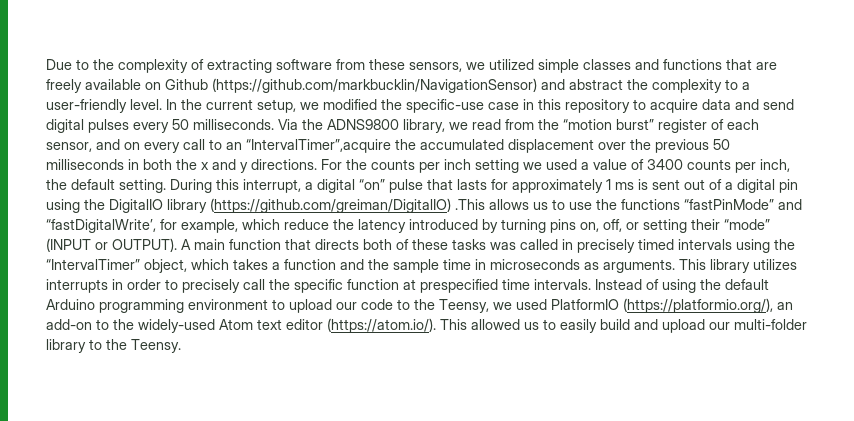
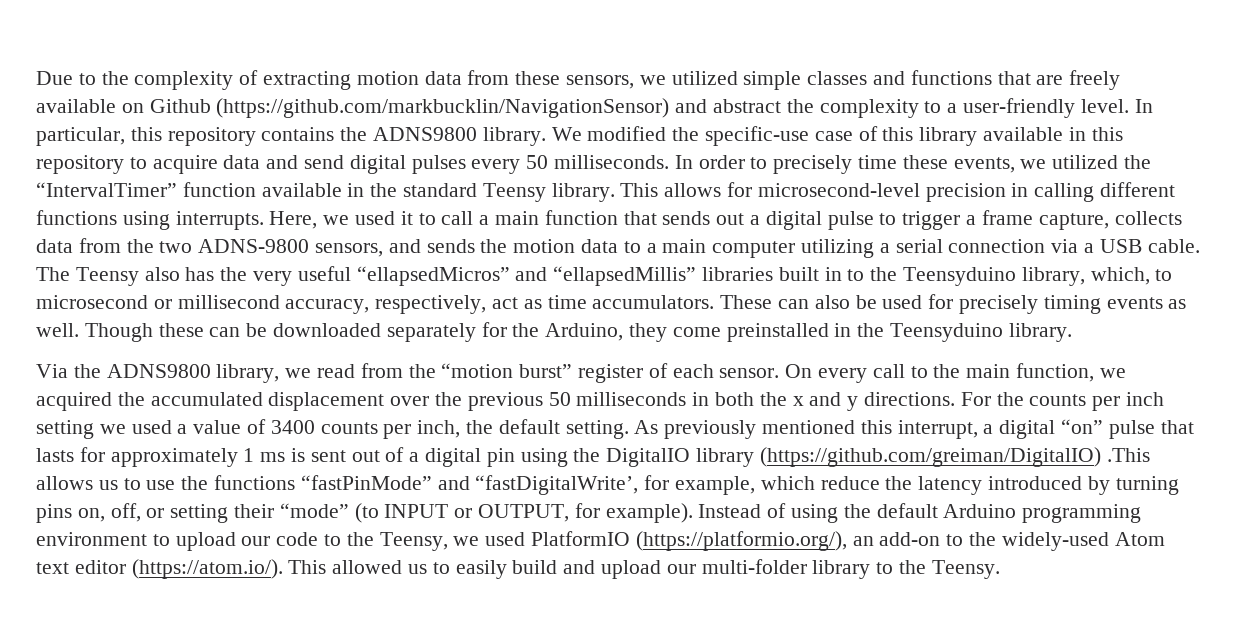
- Due to the complexity of extracting software from these sensors, we utilized simple classes and functions that are freely available on Github (https://github.com/markbucklin/NavigationSensor) and abstract the complexity to a user-friendly level.
+ Due to the complexity of extracting motion data from these sensors, we utilized simple classes and functions that are freely available on Github (https://github.com/markbucklin/NavigationSensor) and abstract the complexity to a user-friendly level.
- In the current setup, we modified the specific-use case in this repository to acquire data and send digital pulses every 50 milliseconds. Via the ADNS9800 library, we read from the “motion burst” register of each sensor, and on every call to an “IntervalTimer”,acquire the accumulated displacement over the previous 50 milliseconds in both the x and y directions.
+ In particular, this repository contains the ADNS9800 library. We modified the specific-use case of this library available in this repository to acquire data and send digital pulses every 50 milliseconds. In order to precisely time these events, we utilized the “IntervalTimer” function available in the standard Teensy library. This allows for microsecond-level precision in calling different functions using interrupts. Here, we used it to call a main function that sends out a digital pulse to trigger a frame capture, collects data from the two ADNS-9800 sensors, and sends the motion data to a main computer utilizing a serial connection via a USB cable. The Teensy also has the very useful “ellapsedMicros” and “ellapsedMillis” libraries built in to the Teensyduino library, which, to microsecond or millisecond accuracy, respectively, act as time accumulators. These can also be used for precisely timing events as well. Though these can be downloaded separately for the Arduino, they come preinstalled in the Teensyduino library.
+ Via the ADNS9800 library, we read from the “motion burst” register of each sensor. On every call to the main function, we acquired the accumulated displacement over the previous 50 milliseconds in both the x and y directions.
- During this interrupt, a digital “on” pulse that lasts for approximately 1 ms is sent out of a digital pin using the DigitalIO library (https://github.com/greiman/DigitalIO) .This allows us to use the functions “fastPinMode” and “fastDigitalWrite’, for example, which reduce the latency introduced by turning pins on, off, or setting their “mode” (INPUT or OUTPUT). A main function that directs both of these tasks was called in precisely timed intervals using the “IntervalTimer” object, which takes a function and the sample time in microseconds as arguments. This library utilizes interrupts in order to precisely call the specific function at prespecified time intervals.
+ As previously mentioned this interrupt, a digital “on” pulse that lasts for approximately 1 ms is sent out of a digital pin using the DigitalIO library (https://github.com/greiman/DigitalIO) .This allows us to use the functions “fastPinMode” and “fastDigitalWrite’, for example, which reduce the latency introduced by turning pins on, off, or setting their “mode” (to INPUT or OUTPUT, for example).

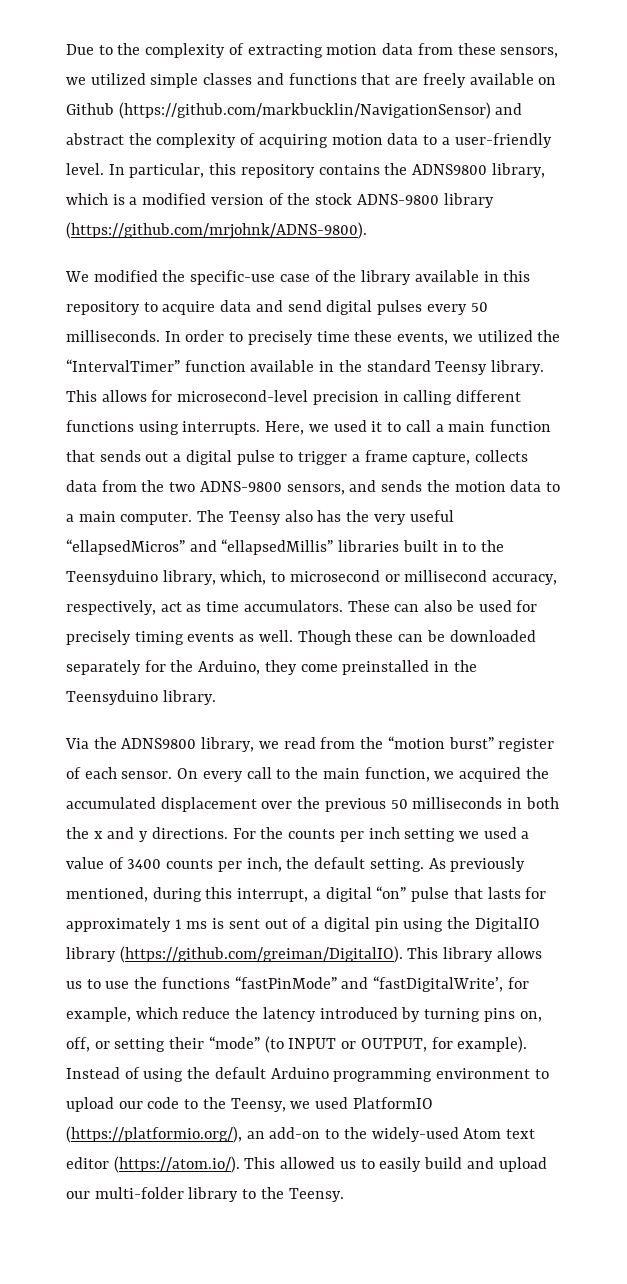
- Due to the complexity of extracting motion data from these sensors, we utilized simple classes and functions that are freely available on Github (https://github.com/markbucklin/NavigationSensor) and abstract the complexity to a user-friendly level.
+ Due to the complexity of extracting motion data from these sensors, we utilized simple classes and functions that are freely available on Github (https://github.com/markbucklin/NavigationSensor) and abstract the complexity of acquiring motion data to a user-friendly level.
- In particular, this repository contains the ADNS9800 library. We modified the specific-use case of this library available in this repository to acquire data and send digital pulses every 50 milliseconds.
+ In particular, this repository contains the ADNS9800 library, which is a modified version of the stock ADNS-9800 library (https://github.com/mrjohnk/ADNS-9800).
+ We modified the specific-use case of the library available in this repository to acquire data and send digital pulses every 50 milliseconds.
- Here, we used it to call a main function that sends out a digital pulse to trigger a frame capture, collects data from the two ADNS-9800 sensors, and sends the motion data to a main computer utilizing a serial connection via a USB cable.
+ Here, we used it to call a main function that sends out a digital pulse to trigger a frame capture, collects data from the two ADNS-9800 sensors, and sends the motion data to a main computer.
- As previously mentioned this interrupt, a digital “on” pulse that lasts for approximately 1 ms is sent out of a digital pin using the DigitalIO library (https://github.com/greiman/DigitalIO) .This allows us to use the functions “fastPinMode” and “fastDigitalWrite’, for example, which reduce the latency introduced by turning pins on, off, or setting their “mode” (to INPUT or OUTPUT, for example).
+ As previously mentioned, during this interrupt, a digital “on” pulse that lasts for approximately 1 ms is sent out of a digital pin using the DigitalIO library (https://github.com/greiman/DigitalIO). This library allows us to use the functions “fastPinMode” and “fastDigitalWrite’, for example, which reduce the latency introduced by turning pins on, off, or setting their “mode” (to INPUT or OUTPUT, for example).

